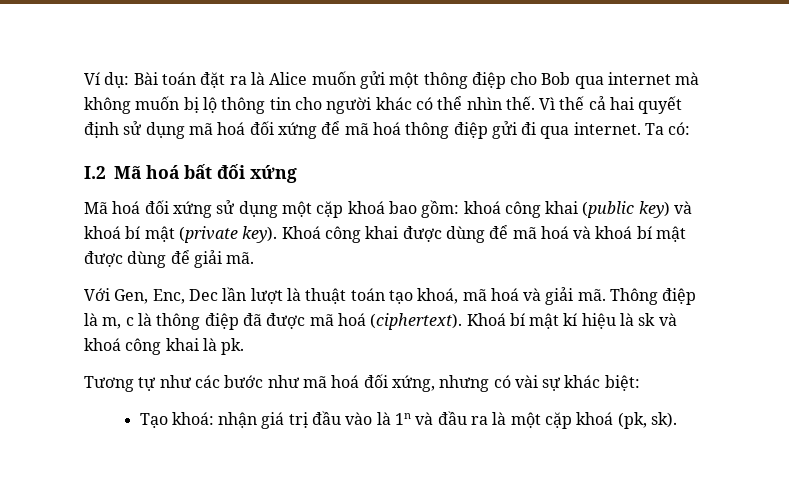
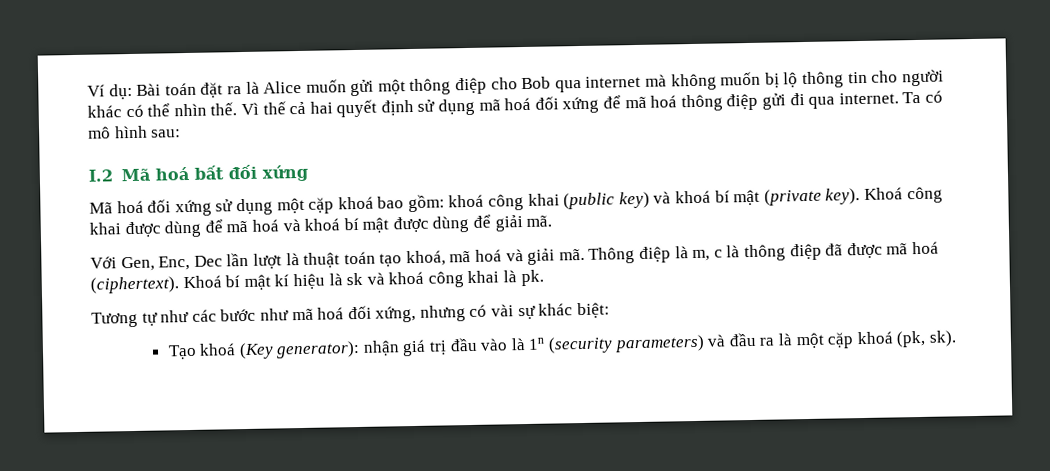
- Ta có:
+ Ta có mô hình sau:
- Tạo khoá: nhận giá trị đầu vào là 1n và đầu ra là một cặp khoá (pk, sk).
+ Tạo khoá (Key generator): nhận giá trị đầu vào là 1n (security parameters) và đầu ra là một cặp khoá (pk, sk).

